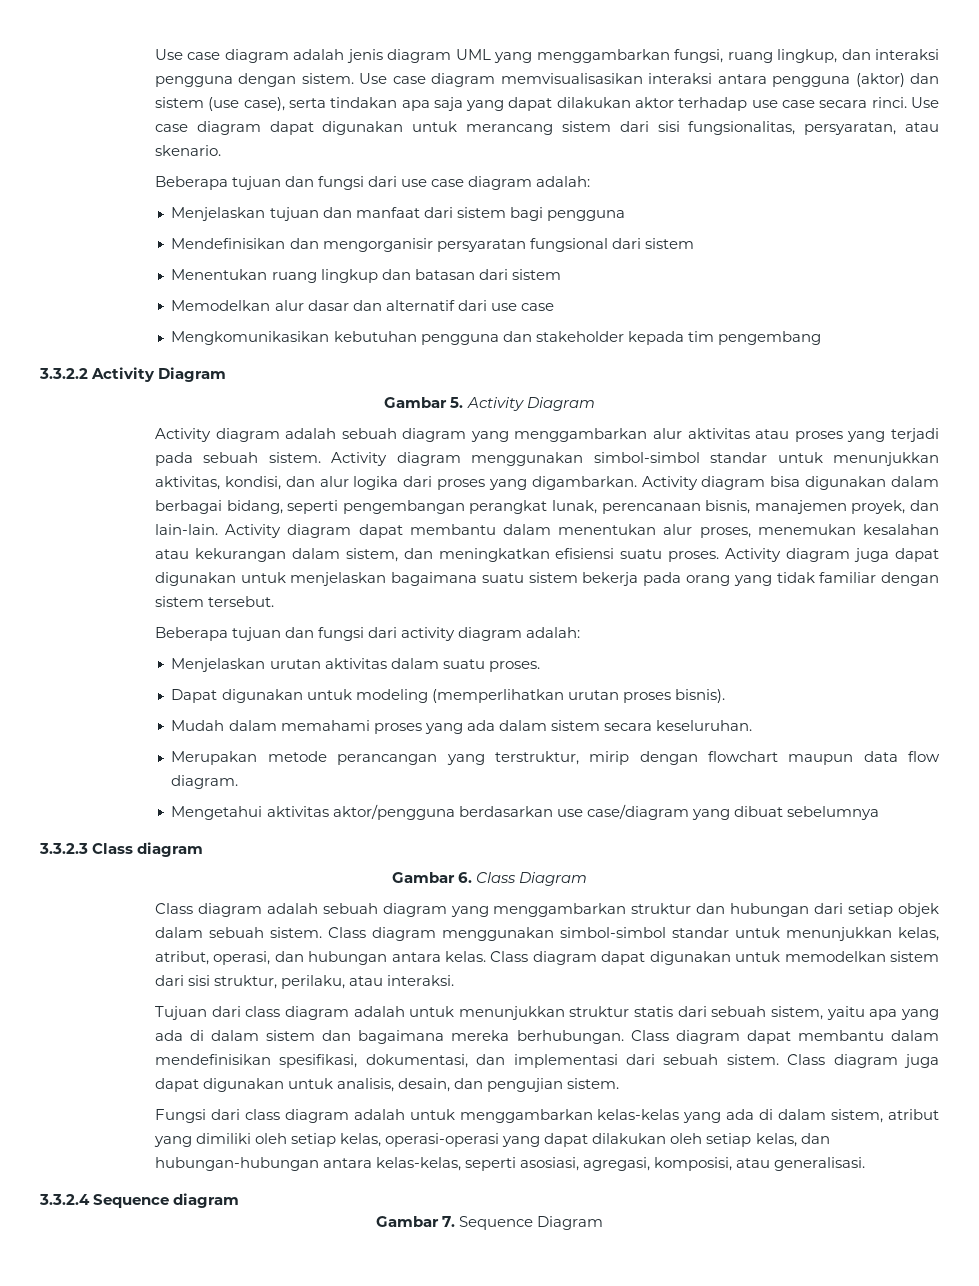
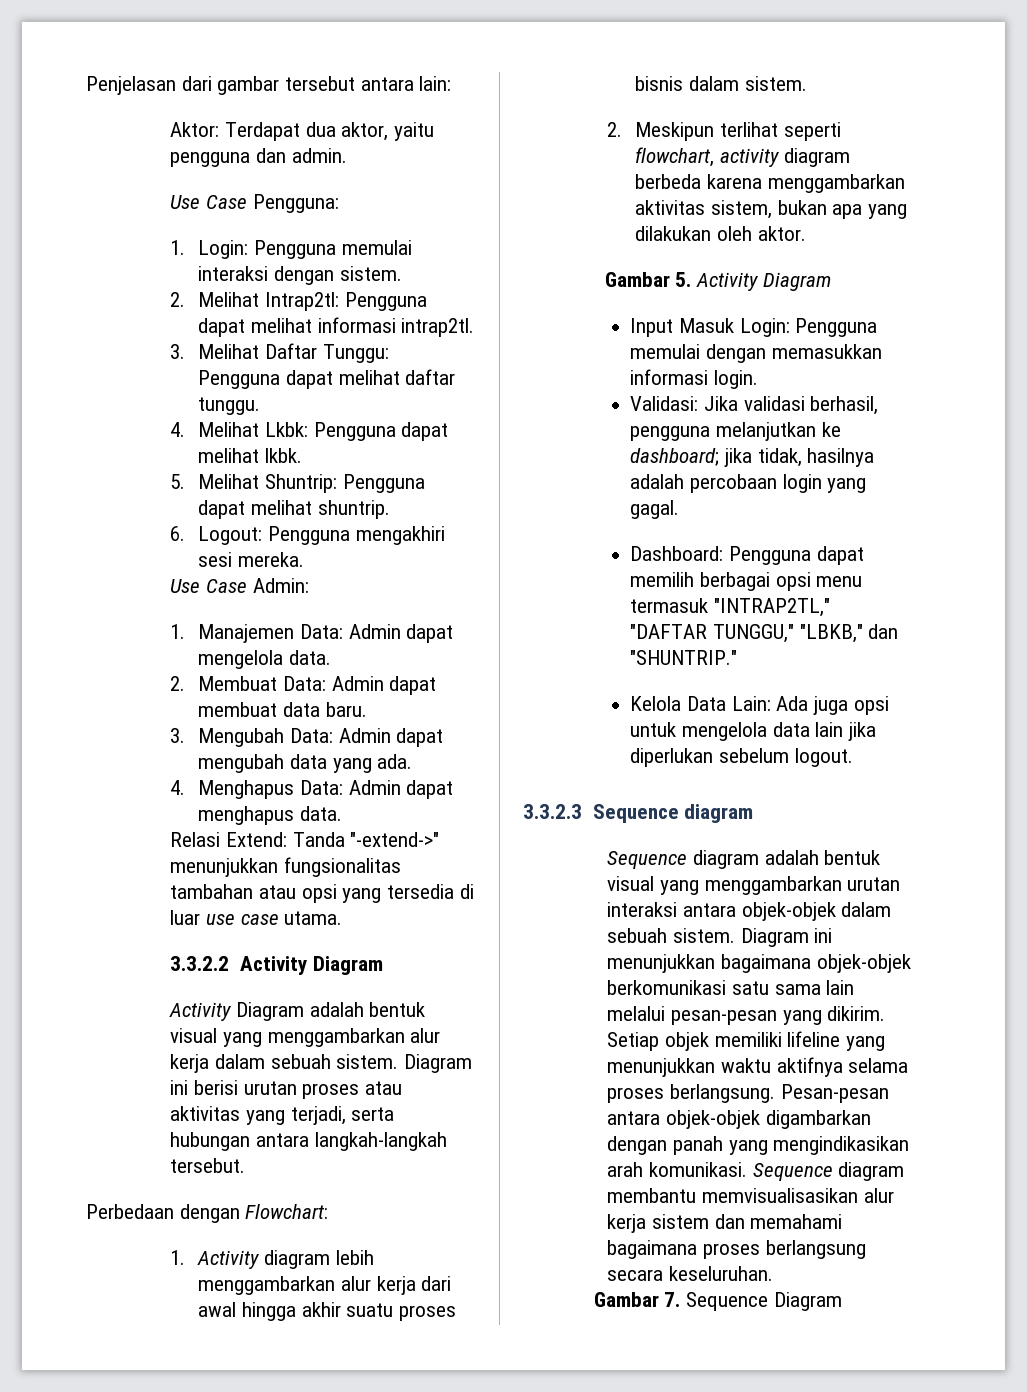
- Use case diagram adalah jenis diagram UML yang menggambarkan fungsi, ruang lingkup, dan interaksi pengguna dengan sistem. Use case diagram memvisualisasikan interaksi antara pengguna (aktor) dan sistem (use case), serta tindakan apa saja yang dapat dilakukan aktor terhadap use case secara rinci. Use case diagram dapat digunakan untuk merancang sistem dari sisi fungsionalitas, persyaratan, atau skenario.
- Beberapa tujuan dan fungsi dari use case diagram adalah:
- Menjelaskan tujuan dan manfaat dari sistem bagi pengguna
- Mendefinisikan dan mengorganisir persyaratan fungsional dari sistem
- Menentukan ruang lingkup dan batasan dari sistem
- Memodelkan alur dasar dan alternatif dari use case
- Mengkomunikasikan kebutuhan pengguna dan stakeholder kepada tim pengembang
+ Penjelasan dari gambar tersebut antara lain:
+ Aktor: Terdapat dua aktor, yaitu pengguna dan admin.
+ Use Case Pengguna:
+ 1. Login: Pengguna memulai interaksi dengan sistem.
+ 2. Melihat Intrap2tl: Pengguna dapat melihat informasi intrap2tl.
+ 3. Melihat Daftar Tunggu: Pengguna dapat melihat daftar tunggu.
+ 4. Melihat Lkbk: Pengguna dapat melihat lkbk.
+ 5. Melihat Shuntrip: Pengguna dapat melihat shuntrip.
+ 6. Logout: Pengguna mengakhiri sesi mereka.
+ Use Case Admin:
+ 1. Manajemen Data: Admin dapat mengelola data.
+ 2. Membuat Data: Admin dapat membuat data baru.
+ 3. Mengubah Data: Admin dapat mengubah data yang ada.
+ 4. Menghapus Data: Admin dapat menghapus data.
+ Relasi Extend: Tanda "-extend->" menunjukkan fungsionalitas tambahan atau opsi yang tersedia di luar use case utama.
  3.3.2.2 Activity Diagram
+ Activity Diagram adalah bentuk visual yang menggambarkan alur kerja dalam sebuah sistem. Diagram ini berisi urutan proses atau aktivitas yang terjadi, serta hubungan antara langkah-langkah tersebut.
+ Perbedaan dengan Flowchart:
+ 1. Activity diagram lebih menggambarkan alur kerja dari awal hingga akhir suatu proses bisnis dalam sistem.
+ 2. Meskipun terlihat seperti flowchart, activity diagram berbeda karena menggambarkan aktivitas sistem, bukan apa yang dilakukan oleh aktor.
  Gambar 5. Activity Diagram
- Activity diagram adalah sebuah diagram yang menggambarkan alur aktivitas atau proses yang terjadi pada sebuah sistem. Activity diagram menggunakan simbol-simbol standar untuk menunjukkan aktivitas, kondisi, dan alur logika dari proses yang digambarkan. Activity diagram bisa digunakan dalam berbagai bidang, seperti pengembangan perangkat lunak, perencanaan bisnis, manajemen proyek, dan lain-lain. Activity diagram dapat membantu dalam menentukan alur proses, menemukan kesalahan atau kekurangan dalam sistem, dan meningkatkan efisiensi suatu proses. Activity diagram juga dapat digunakan untuk menjelaskan bagaimana suatu sistem bekerja pada orang yang tidak familiar dengan sistem tersebut.
- Beberapa tujuan dan fungsi dari activity diagram adalah:
- Menjelaskan urutan aktivitas dalam suatu proses.
- Dapat digunakan untuk modeling (memperlihatkan urutan proses bisnis).
- Mudah dalam memahami proses yang ada dalam sistem secara keseluruhan.
- Merupakan metode perancangan yang terstruktur, mirip dengan flowchart maupun data flow diagram.
- Mengetahui aktivitas aktor/pengguna berdasarkan use case/diagram yang dibuat sebelumnya
- 3.3.2.3 Class diagram
- Gambar 6. Class Diagram
- Class diagram adalah sebuah diagram yang menggambarkan struktur dan hubungan dari setiap objek dalam sebuah sistem. Class diagram menggunakan simbol-simbol standar untuk menunjukkan kelas, atribut, operasi, dan hubungan antara kelas. Class diagram dapat digunakan untuk memodelkan sistem dari sisi struktur, perilaku, atau interaksi.
- Tujuan dari class diagram adalah untuk menunjukkan struktur statis dari sebuah sistem, yaitu apa yang ada di dalam sistem dan bagaimana mereka berhubungan. Class diagram dapat membantu dalam mendefinisikan spesifikasi, dokumentasi, dan implementasi dari sebuah sistem. Class diagram juga dapat digunakan untuk analisis, desain, dan pengujian sistem.
- Fungsi dari class diagram adalah untuk menggambarkan kelas-kelas yang ada di dalam sistem, atribut yang dimiliki oleh setiap kelas, operasi-operasi yang dapat dilakukan oleh setiap kelas, dan hubungan-hubungan antara kelas-kelas, seperti asosiasi, agregasi, komposisi, atau generalisasi.
- 3.3.2.4 Sequence diagram
+ Input Masuk Login: Pengguna memulai dengan memasukkan informasi login.
+ Validasi: Jika validasi berhasil, pengguna melanjutkan ke dashboard; jika tidak, hasilnya adalah percobaan login yang gagal.
+ Dashboard: Pengguna dapat memilih berbagai opsi menu termasuk "INTRAP2TL," "DAFTAR TUNGGU," "LBKB," dan "SHUNTRIP."
+ Kelola Data Lain: Ada juga opsi untuk mengelola data lain jika diperlukan sebelum logout.
+ 3.3.2.3 Sequence diagram
+ Sequence diagram adalah bentuk visual yang menggambarkan urutan interaksi antara objek-objek dalam sebuah sistem. Diagram ini menunjukkan bagaimana objek-objek berkomunikasi satu sama lain melalui pesan-pesan yang dikirim. Setiap objek memiliki lifeline yang menunjukkan waktu aktifnya selama proses berlangsung. Pesan-pesan antara objek-objek digambarkan dengan panah yang mengindikasikan arah komunikasi. Sequence diagram membantu memvisualisasikan alur kerja sistem dan memahami bagaimana proses berlangsung secara keseluruhan.

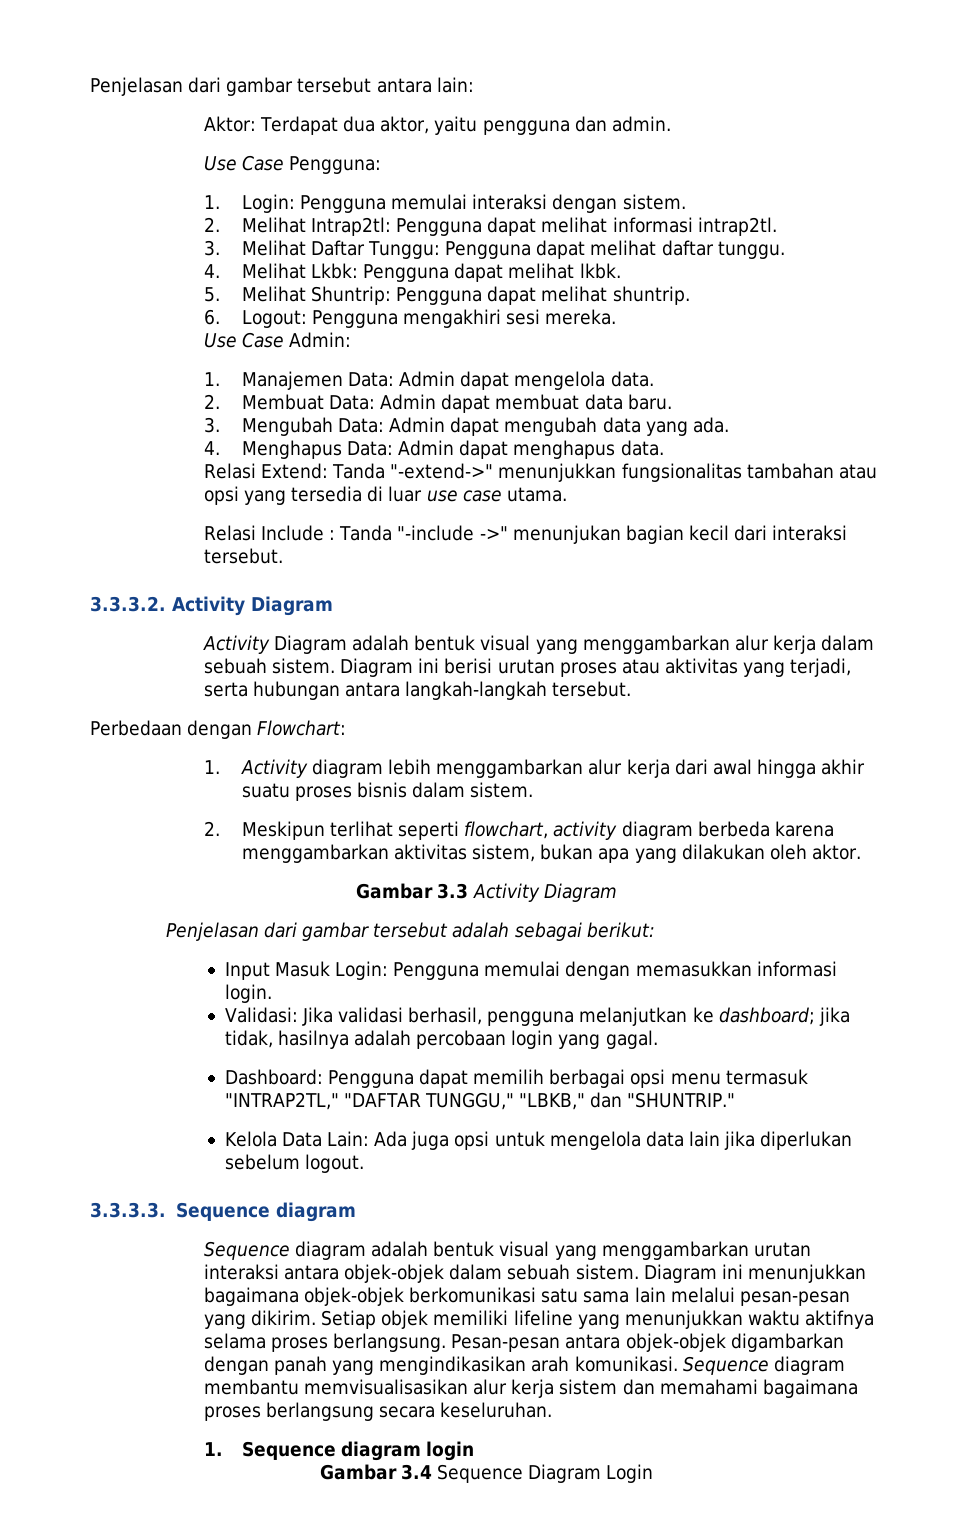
- 3.3.2.2 Activity Diagram
+ Relasi Include : Tanda "-include ->" menunjukan bagian kecil dari interaksi tersebut.
+ 3.3.3.2. Activity Diagram
- Gambar 5. Activity Diagram
+ Gambar 3.3 Activity Diagram
+ Penjelasan dari gambar tersebut adalah sebagai berikut:
- 3.3.2.3 Sequence diagram
+ 3.3.3.3. Sequence diagram
- Gambar 7. Sequence Diagram
+ 1. Sequence diagram login
+ Gambar 3.4 Sequence Diagram Login

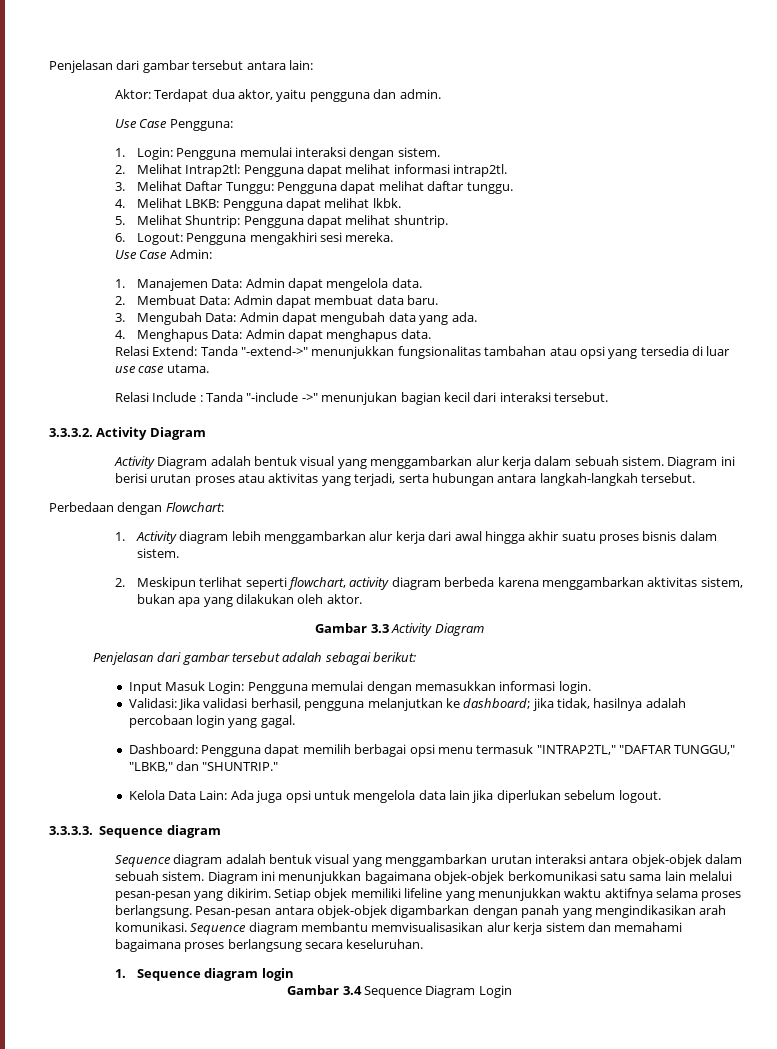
- 4. Melihat Lkbk: Pengguna dapat melihat lkbk.
+ 4. Melihat LBKB: Pengguna dapat melihat lkbk.

